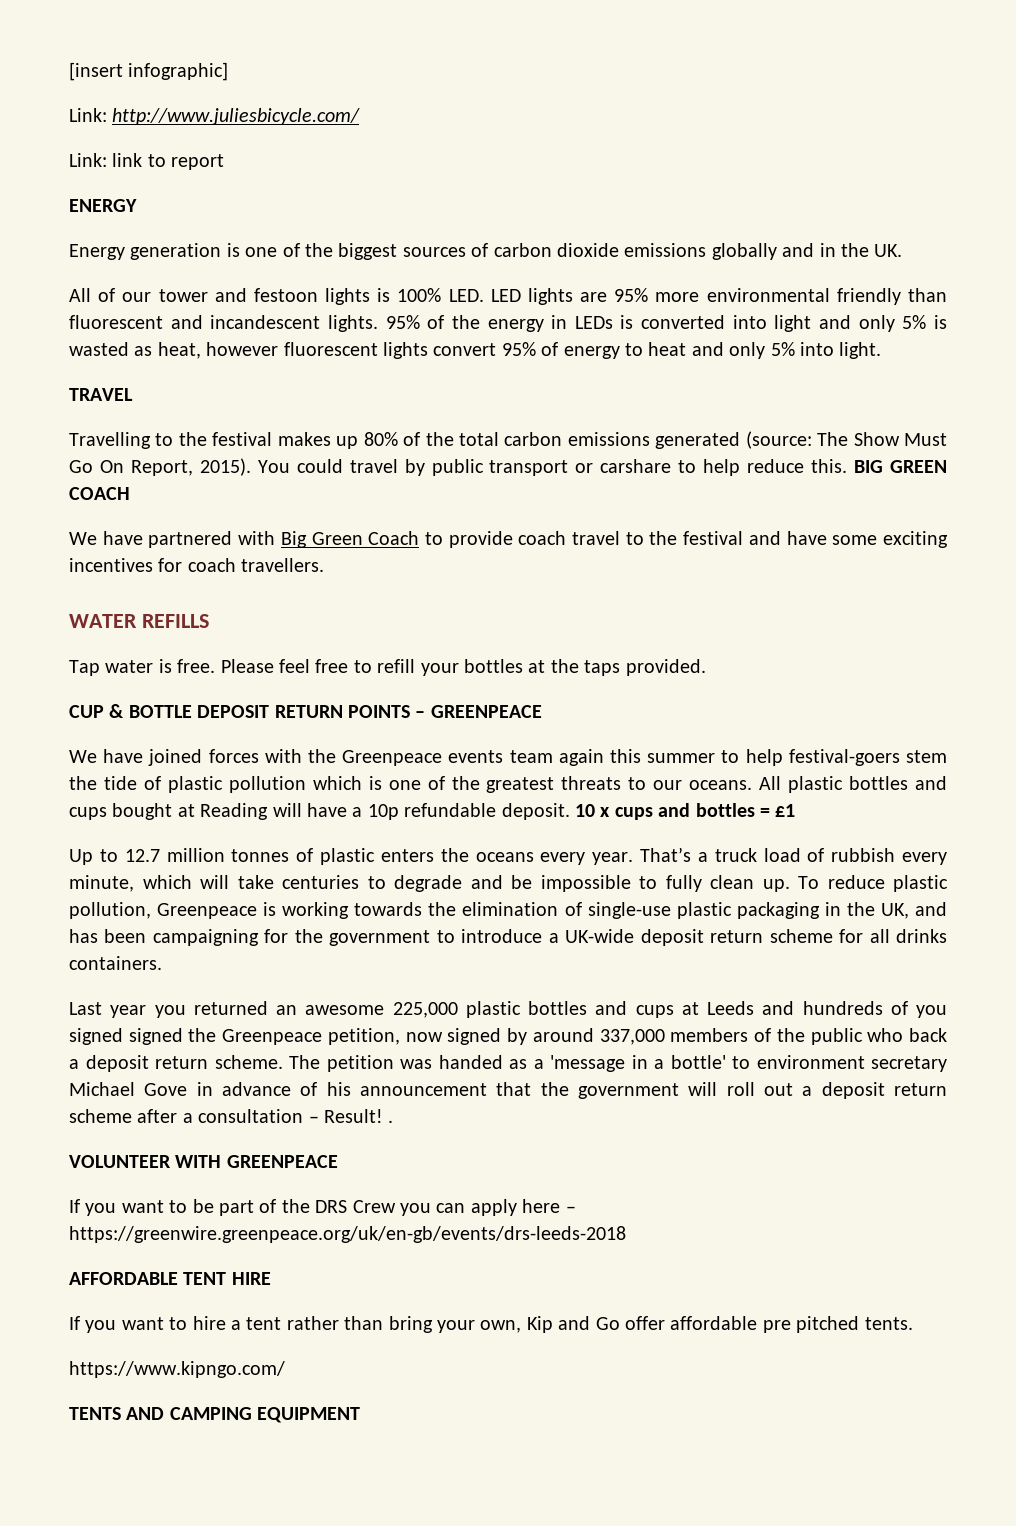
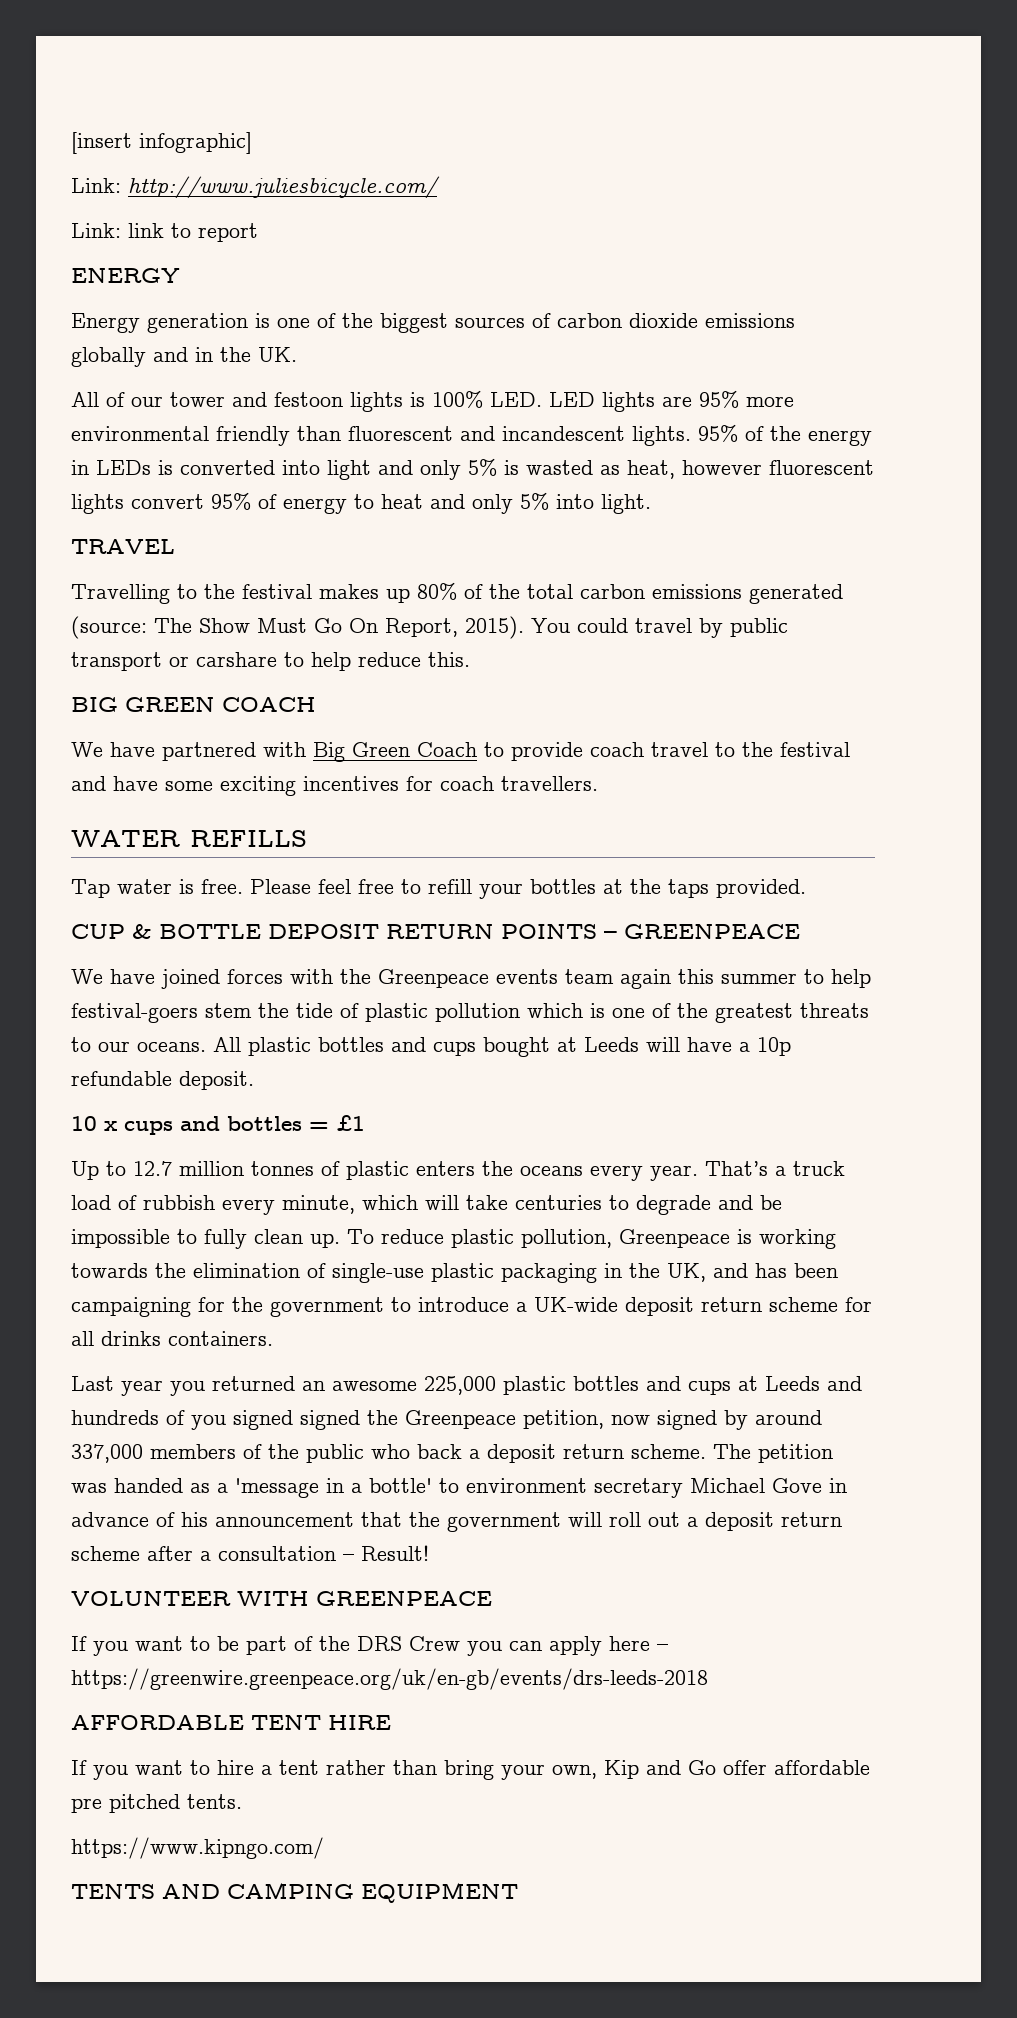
- You could travel by public transport or carshare to help reduce this. BIG GREEN COACH
+ You could travel by public transport or carshare to help reduce this.
+ BIG GREEN COACH
- All plastic bottles and cups bought at Reading will have a 10p refundable deposit. 10 x cups and bottles = £1
+ All plastic bottles and cups bought at Leeds will have a 10p refundable deposit.
+ 10 x cups and bottles = £1
- The petition was handed as a 'message in a bottle' to environment secretary Michael Gove in advance of his announcement that the government will roll out a deposit return scheme after a consultation – Result! .
+ The petition was handed as a 'message in a bottle' to environment secretary Michael Gove in advance of his announcement that the government will roll out a deposit return scheme after a consultation – Result!

